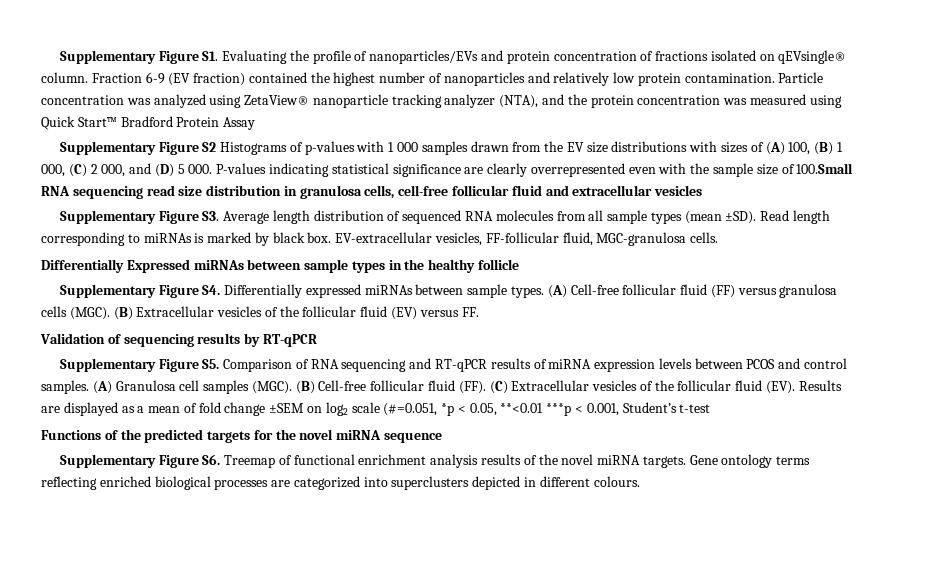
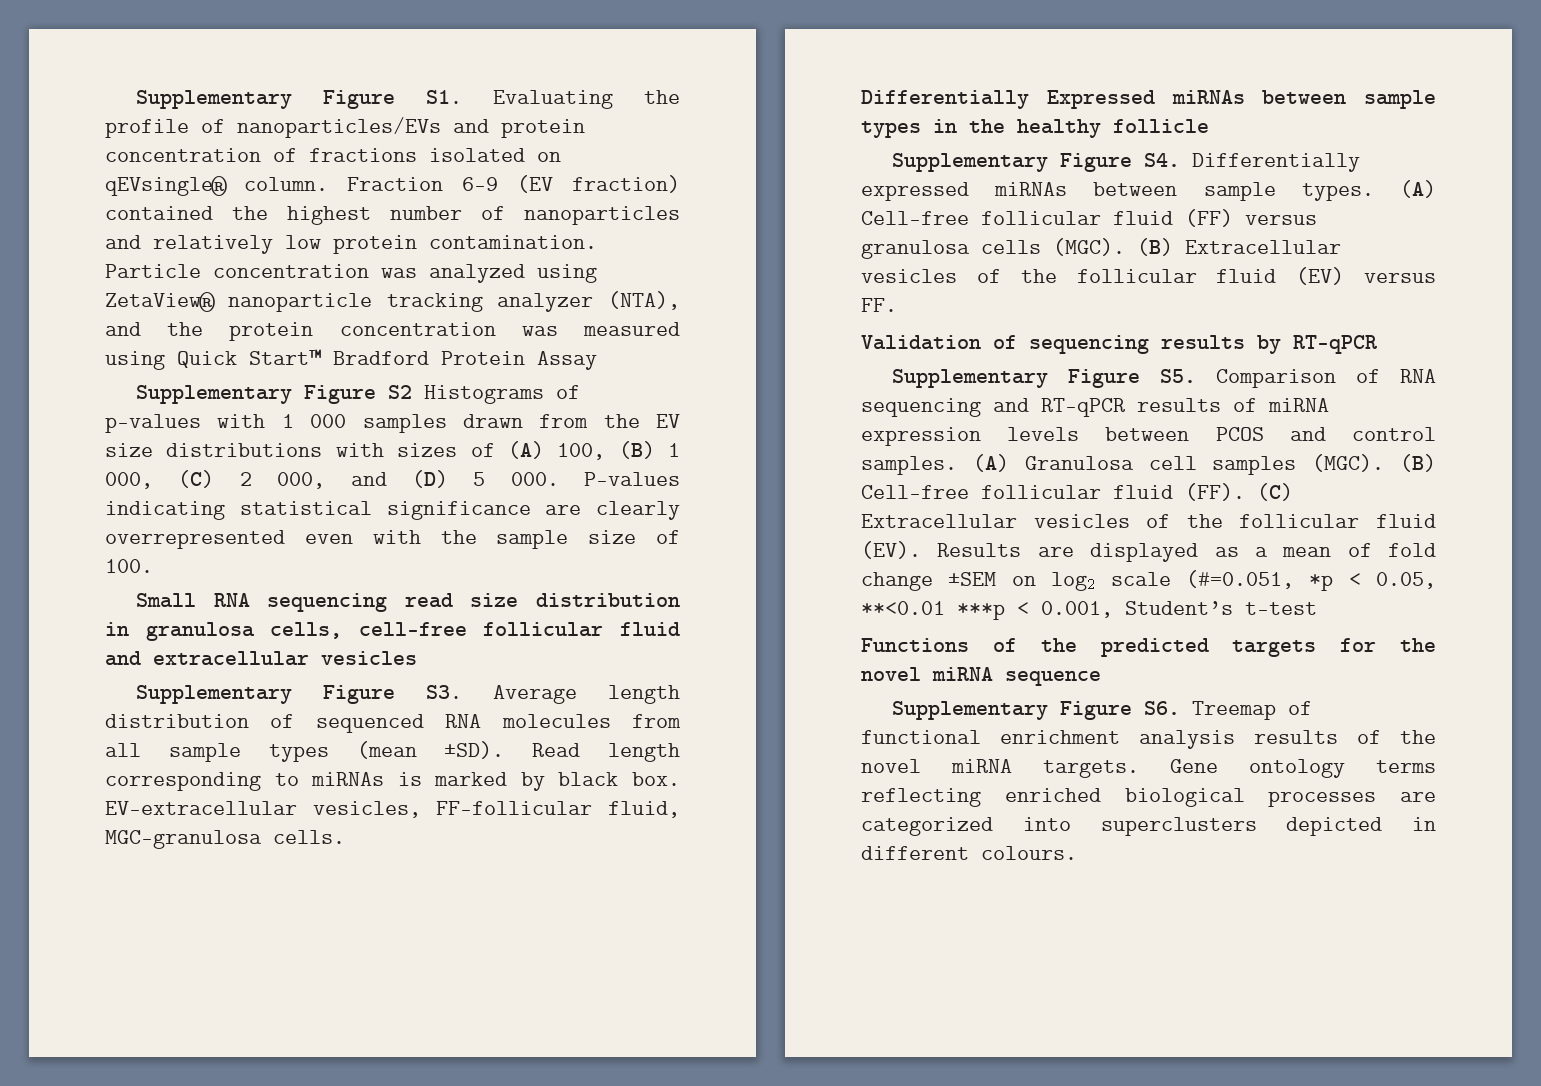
- Supplementary Figure S2 Histograms of p-values with 1 000 samples drawn from the EV size distributions with sizes of (A) 100, (B) 1 000, (C) 2 000, and (D) 5 000. P-values indicating statistical significance are clearly overrepresented even with the sample size of 100.Small RNA sequencing read size distribution in granulosa cells, cell-free follicular fluid and extracellular vesicles
+ Supplementary Figure S2 Histograms of p-values with 1 000 samples drawn from the EV size distributions with sizes of (A) 100, (B) 1 000, (C) 2 000, and (D) 5 000. P-values indicating statistical significance are clearly overrepresented even with the sample size of 100.
+ Small RNA sequencing read size distribution in granulosa cells, cell-free follicular fluid and extracellular vesicles

